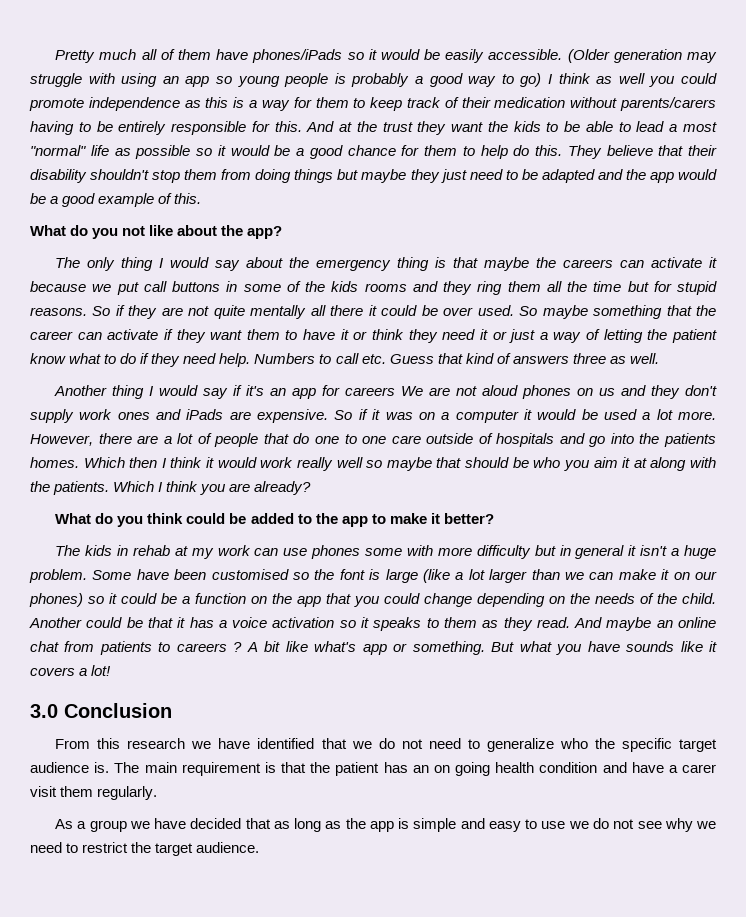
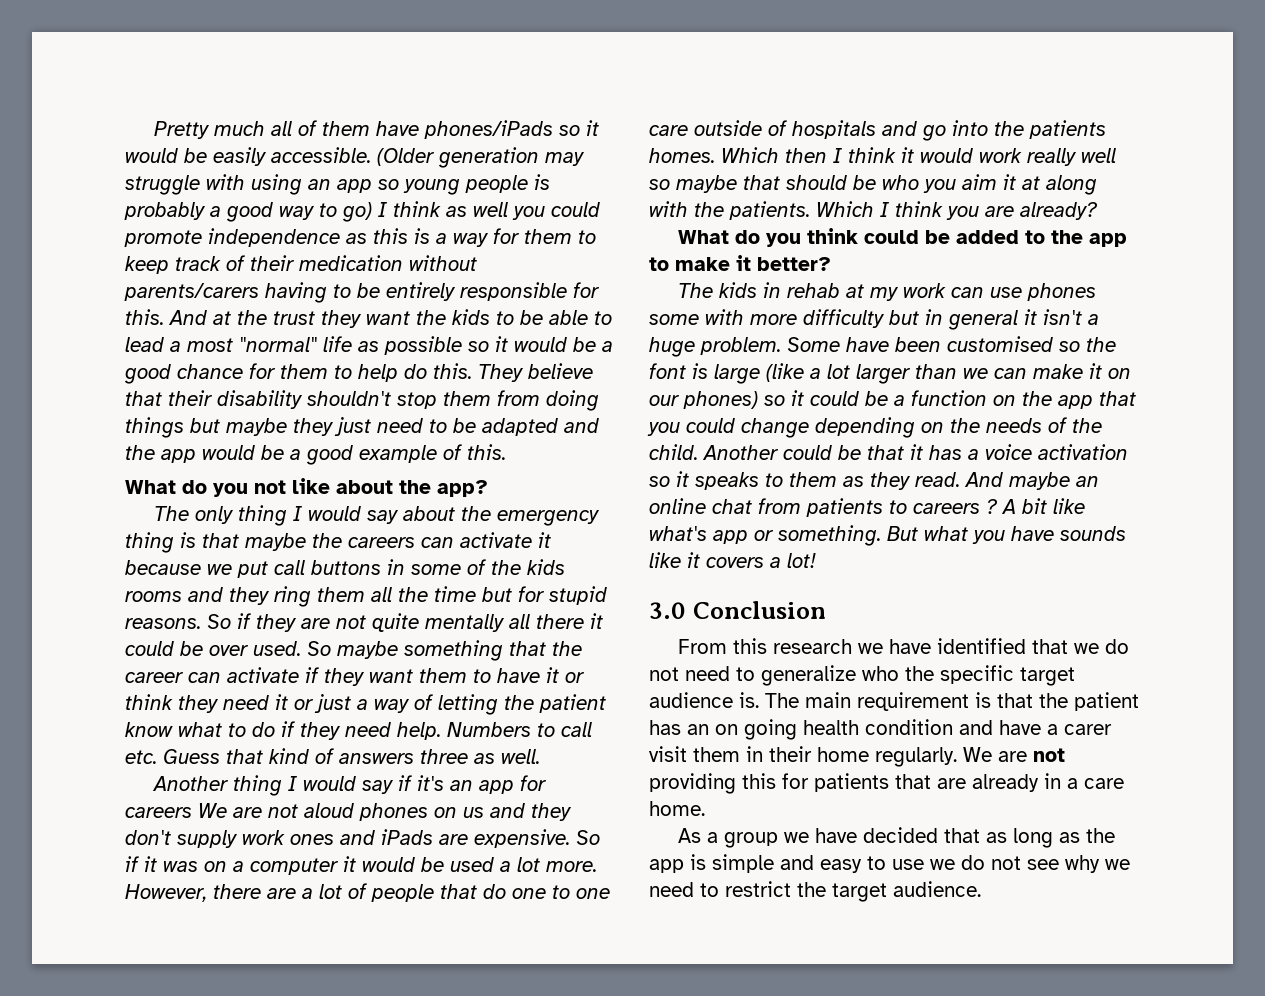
- The main requirement is that the patient has an on going health condition and have a carer visit them regularly.
+ The main requirement is that the patient has an on going health condition and have a carer visit them in their home regularly. We are not providing this for patients that are already in a care home.

